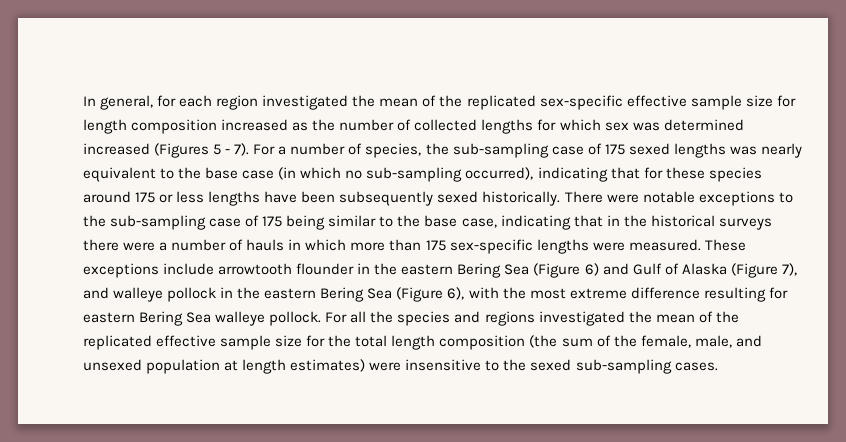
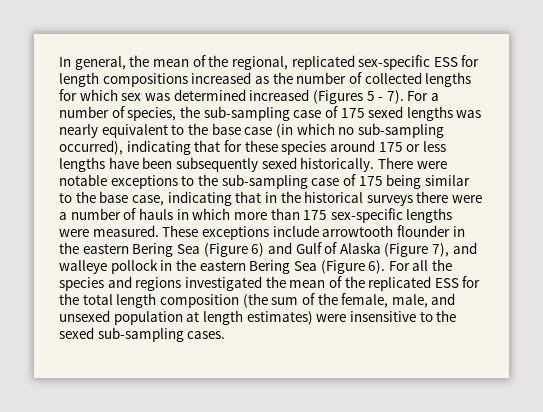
- In general, for each region investigated the mean of the replicated sex-specific effective sample size for length composition increased as the number of collected lengths for which sex was determined increased (Figures 5 - 7).
+ In general, the mean of the regional, replicated sex-specific ESS for length compositions increased as the number of collected lengths for which sex was determined increased (Figures 5 - 7).
- These exceptions include arrowtooth flounder in the eastern Bering Sea (Figure 6) and Gulf of Alaska (Figure 7), and walleye pollock in the eastern Bering Sea (Figure 6), with the most extreme difference resulting for eastern Bering Sea walleye pollock.
+ These exceptions include arrowtooth flounder in the eastern Bering Sea (Figure 6) and Gulf of Alaska (Figure 7), and walleye pollock in the eastern Bering Sea (Figure 6).
- For all the species and regions investigated the mean of the replicated effective sample size for the total length composition (the sum of the female, male, and unsexed population at length estimates) were insensitive to the sexed sub-sampling cases.
+ For all the species and regions investigated the mean of the replicated ESS for the total length composition (the sum of the female, male, and unsexed population at length estimates) were insensitive to the sexed sub-sampling cases.

